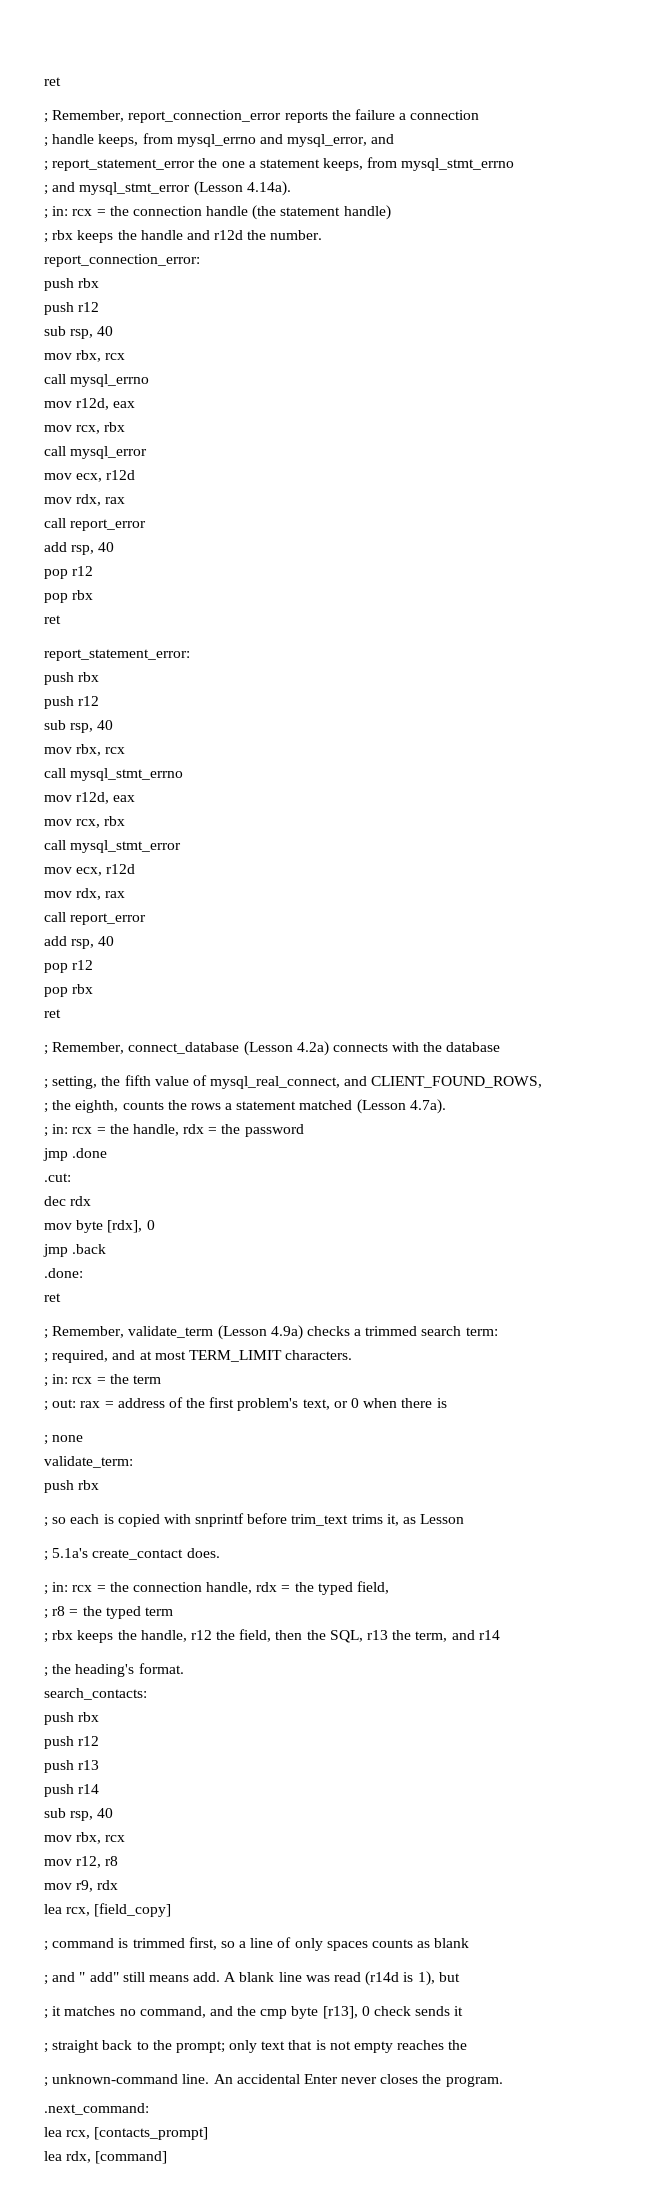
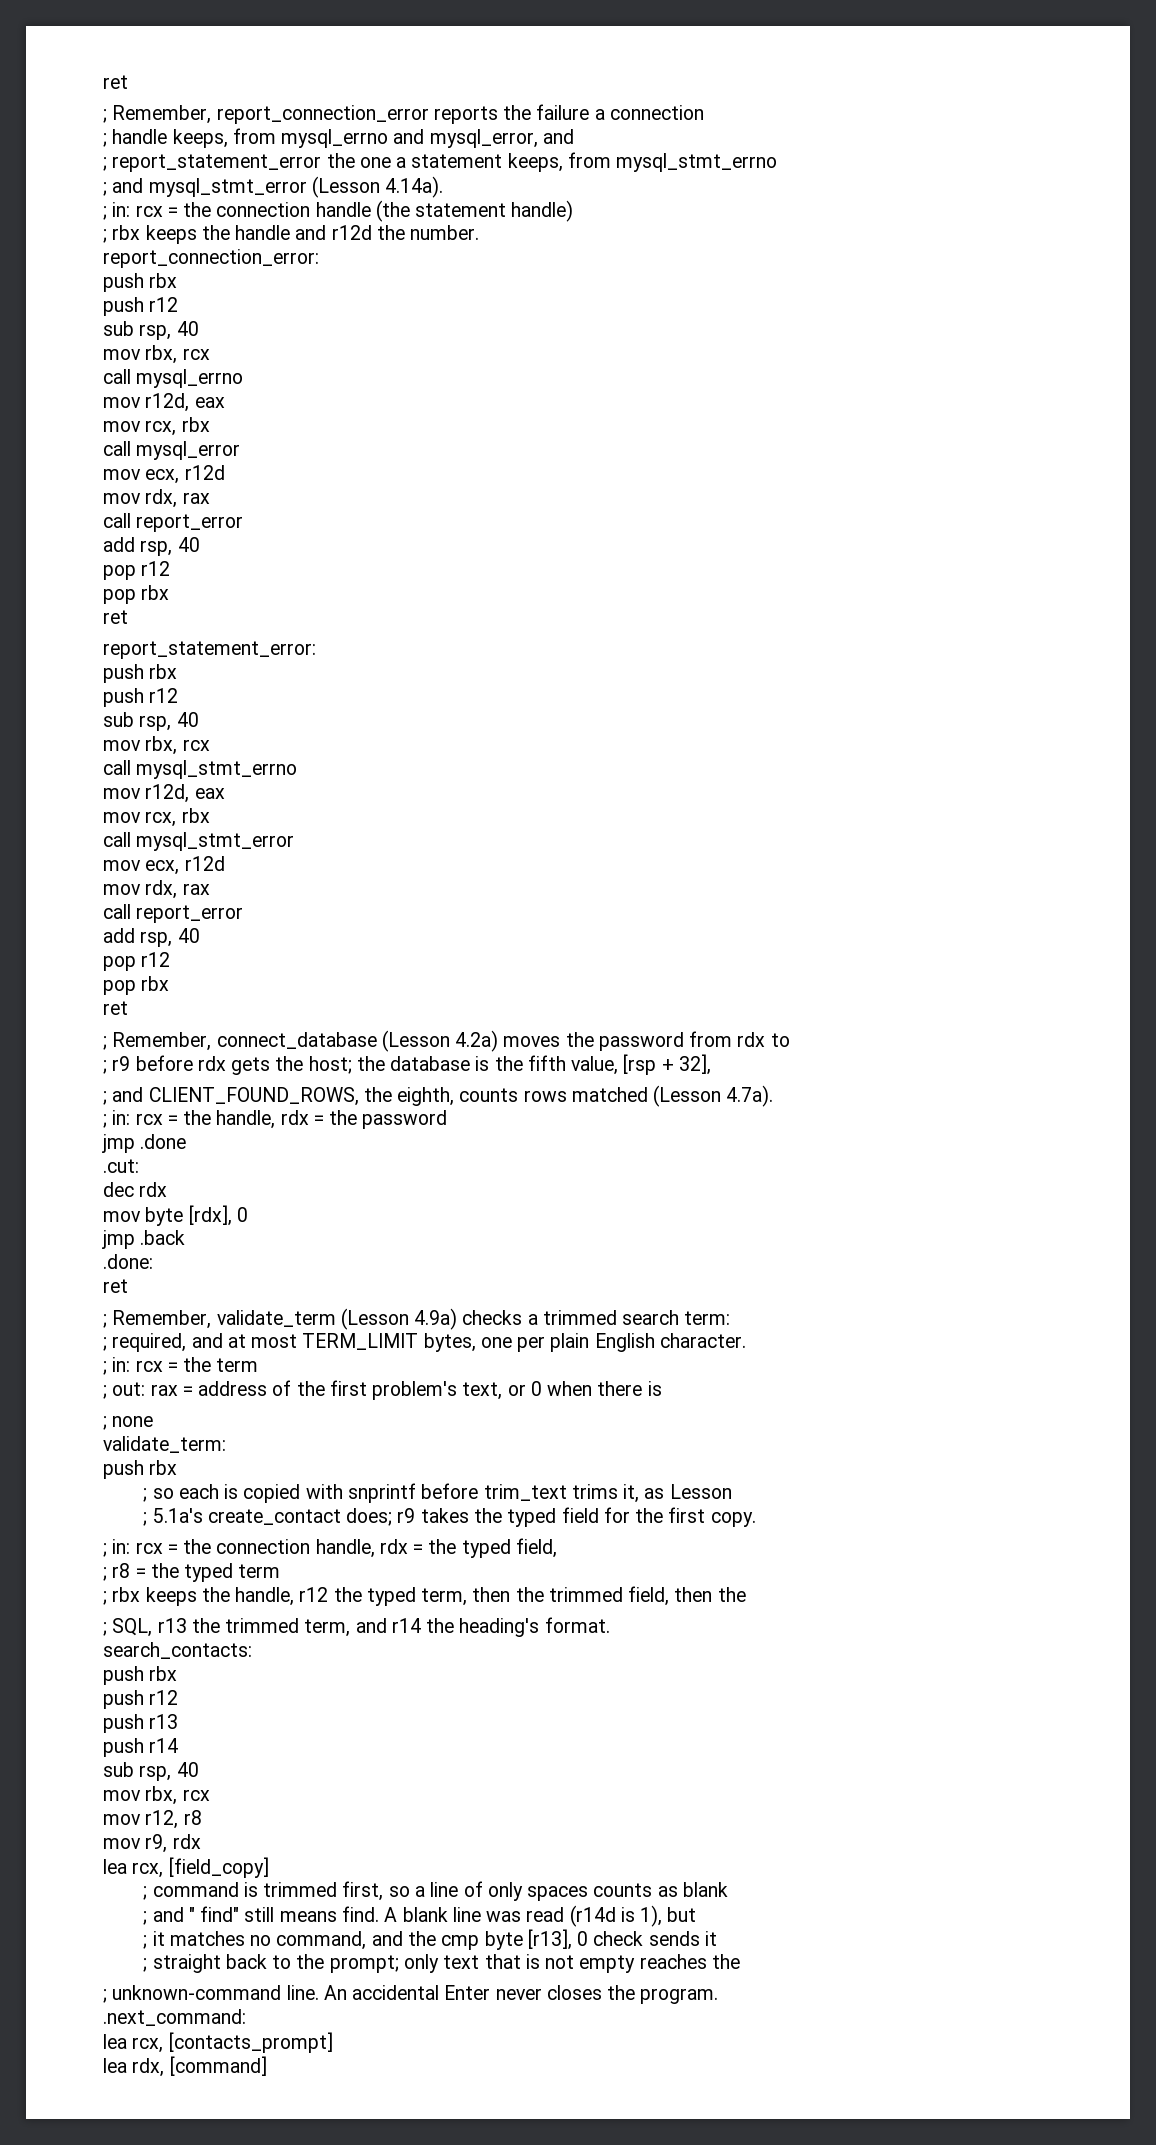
- ; Remember, connect_database (Lesson 4.2a) connects with the database
- ; setting, the fifth value of mysql_real_connect, and CLIENT_FOUND_ROWS,
- ; the eighth, counts the rows a statement matched (Lesson 4.7a).
+ ; Remember, connect_database (Lesson 4.2a) moves the password from rdx to
+ ; r9 before rdx gets the host; the database is the fifth value, [rsp + 32],
+ ; and CLIENT_FOUND_ROWS, the eighth, counts rows matched (Lesson 4.7a).
- ; required, and at most TERM_LIMIT characters.
+ ; required, and at most TERM_LIMIT bytes, one per plain English character.
- ; 5.1a's create_contact does.
+ ; 5.1a's create_contact does; r9 takes the typed field for the first copy.
- ; rbx keeps the handle, r12 the field, then the SQL, r13 the term, and r14
- ; the heading's format.
+ ; rbx keeps the handle, r12 the typed term, then the trimmed field, then the
+ ; SQL, r13 the trimmed term, and r14 the heading's format.
- ; and " add" still means add.
+ ; and " find" still means find.

